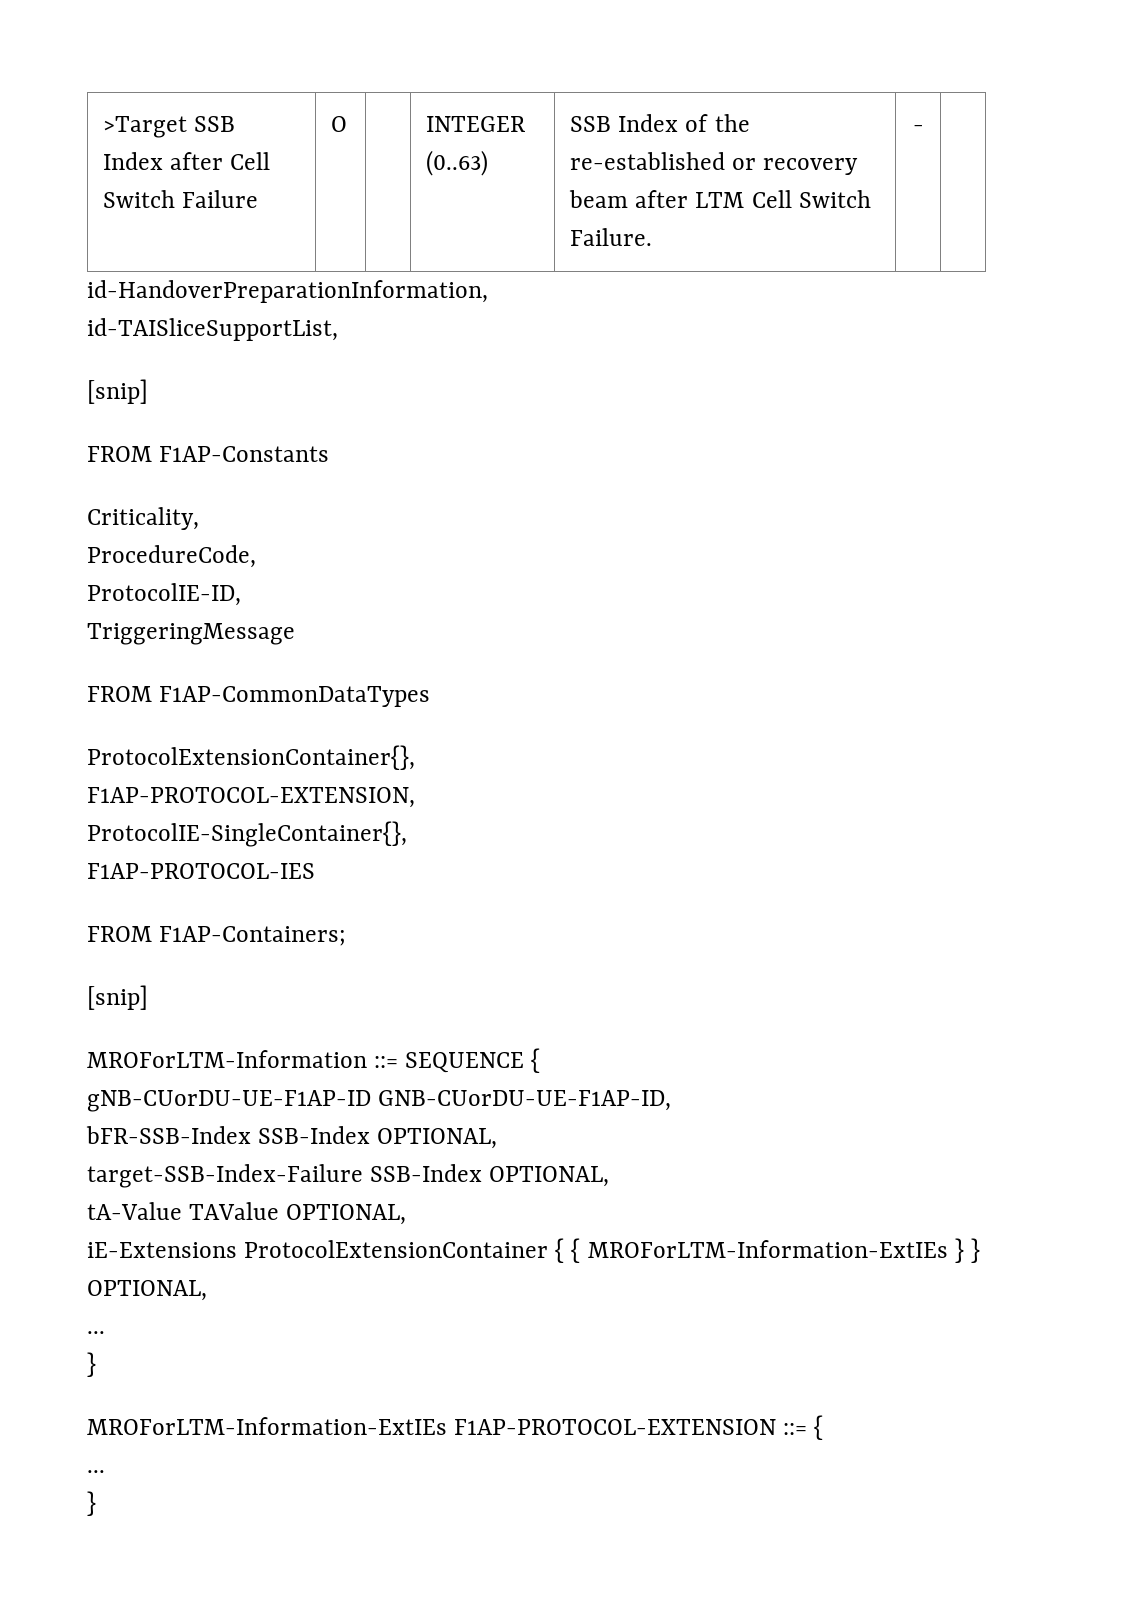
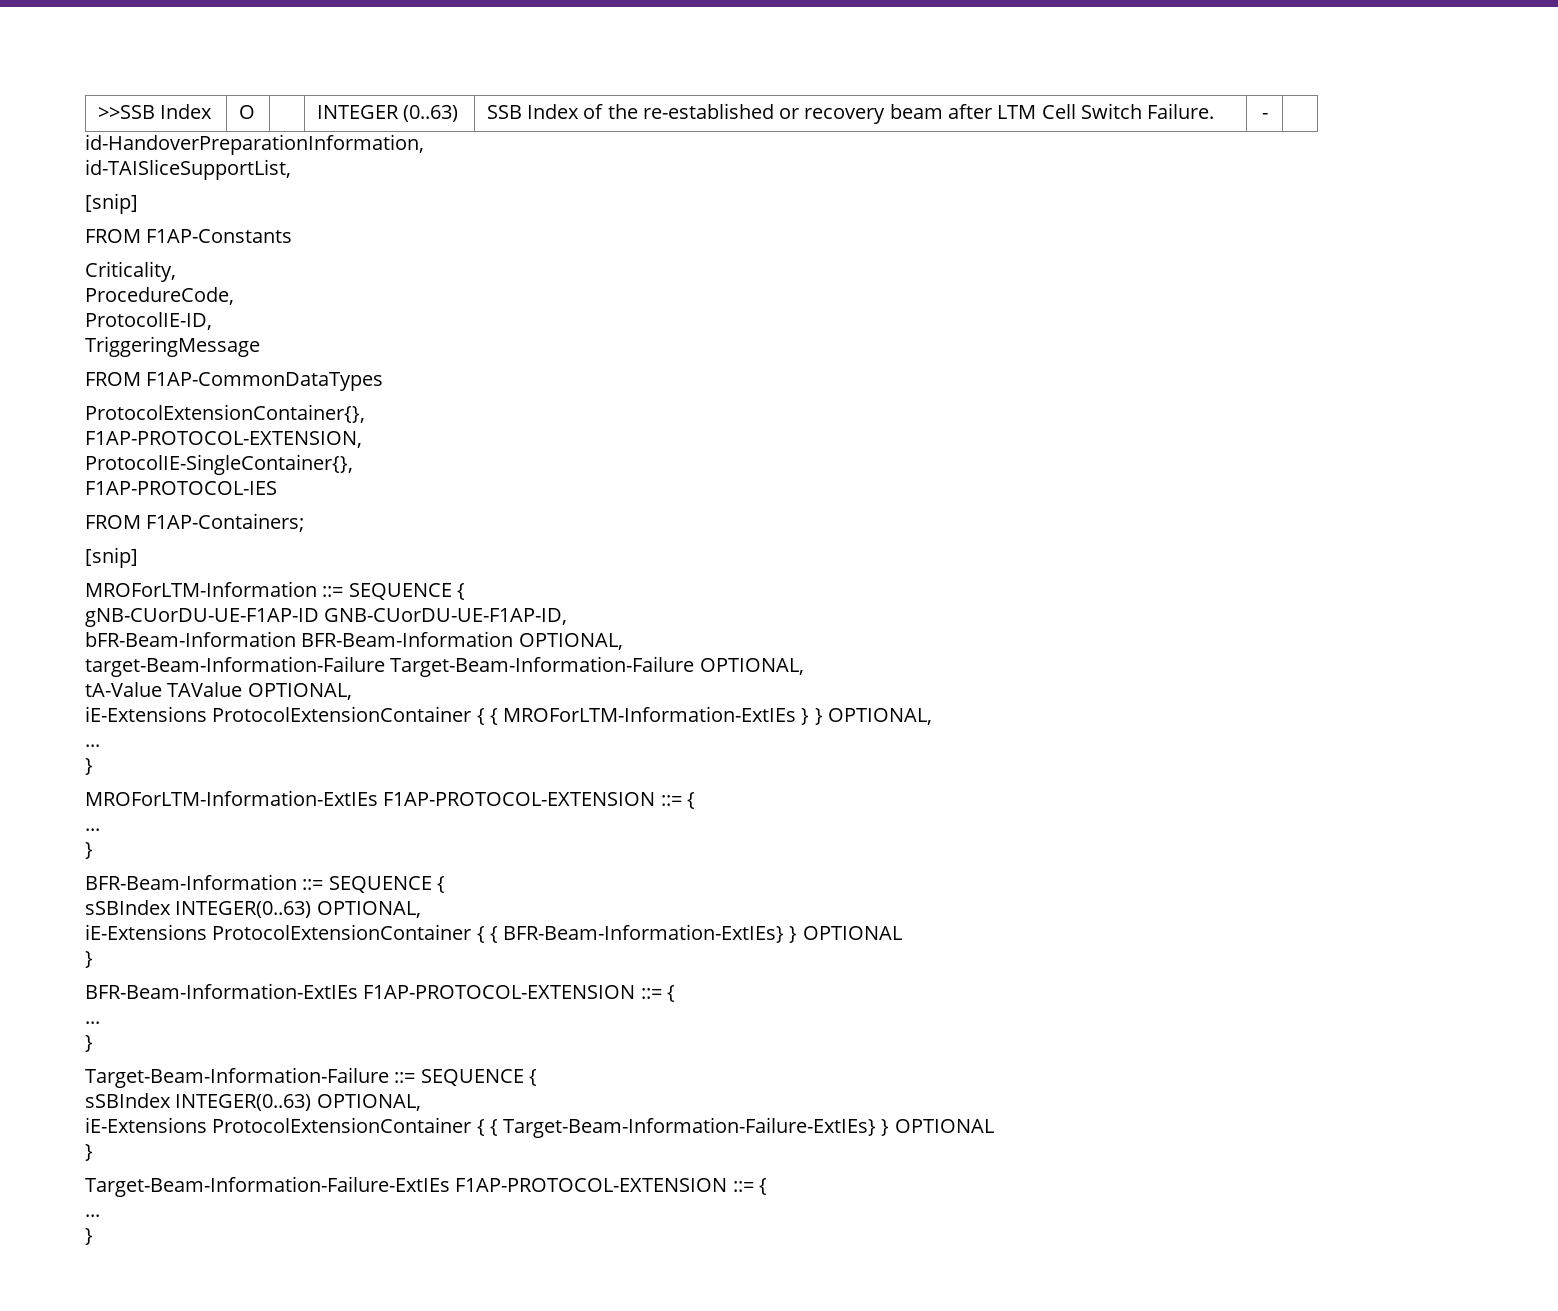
- >Target SSB Index after Cell Switch Failure | O | | INTEGER (0..63) | SSB Index of the re-established or recovery beam after LTM Cell Switch Failure. | - |
+ >>SSB Index | O | | INTEGER (0..63) | SSB Index of the re-established or recovery beam after LTM Cell Switch Failure. | - |
- bFR-SSB-Index SSB-Index OPTIONAL,
- target-SSB-Index-Failure SSB-Index OPTIONAL,
+ bFR-Beam-Information BFR-Beam-Information OPTIONAL,
+ target-Beam-Information-Failure Target-Beam-Information-Failure OPTIONAL,
+ BFR-Beam-Information ::= SEQUENCE {
+ sSBIndex INTEGER(0..63) OPTIONAL,
+ iE-Extensions ProtocolExtensionContainer { { BFR-Beam-Information-ExtIEs} } OPTIONAL
+ }
+ BFR-Beam-Information-ExtIEs F1AP-PROTOCOL-EXTENSION ::= {
+ ...
+ }
+ Target-Beam-Information-Failure ::= SEQUENCE {
+ sSBIndex INTEGER(0..63) OPTIONAL,
+ iE-Extensions ProtocolExtensionContainer { { Target-Beam-Information-Failure-ExtIEs} } OPTIONAL
+ }
+ Target-Beam-Information-Failure-ExtIEs F1AP-PROTOCOL-EXTENSION ::= {
+ ...
+ }

